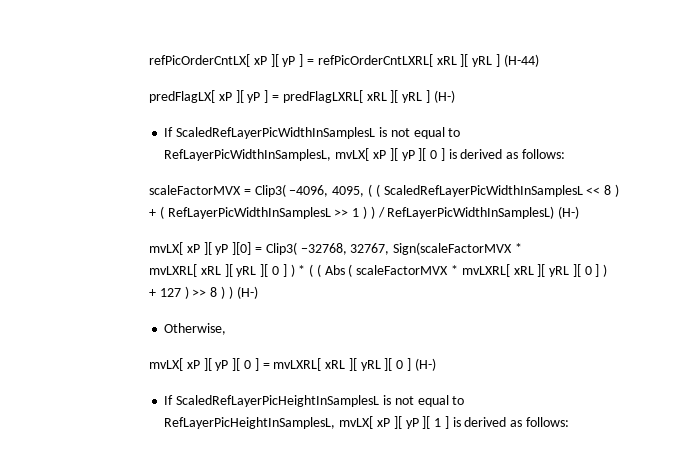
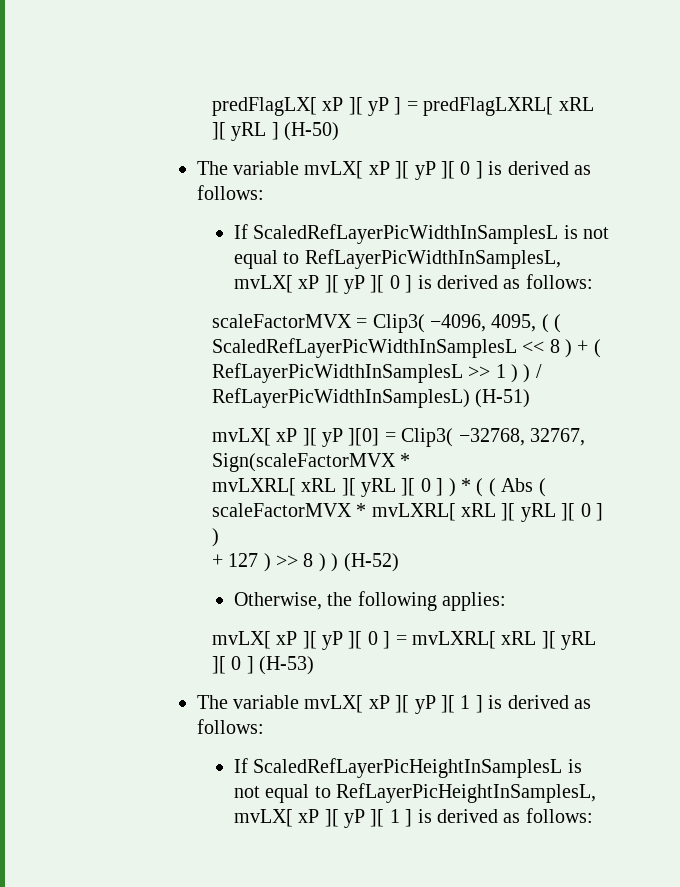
- refPicOrderCntLX[ xP ][ yP ] = refPicOrderCntLXRL[ xRL ][ yRL ] (H-44)
- predFlagLX[ xP ][ yP ] = predFlagLXRL[ xRL ][ yRL ] (H-)
+ predFlagLX[ xP ][ yP ] = predFlagLXRL[ xRL ][ yRL ] (H-50)
+ The variable mvLX[ xP ][ yP ][ 0 ] is derived as follows:
- scaleFactorMVX = Clip3( −4096, 4095, ( ( ScaledRefLayerPicWidthInSamplesL << 8 ) + ( RefLayerPicWidthInSamplesL >> 1 ) ) / RefLayerPicWidthInSamplesL) (H-)
+ scaleFactorMVX = Clip3( −4096, 4095, ( ( ScaledRefLayerPicWidthInSamplesL << 8 ) + ( RefLayerPicWidthInSamplesL >> 1 ) ) / RefLayerPicWidthInSamplesL) (H-51)
- + 127 ) >> 8 ) ) (H-)
+ + 127 ) >> 8 ) ) (H-52)
- Otherwise,
+ Otherwise, the following applies:
- mvLX[ xP ][ yP ][ 0 ] = mvLXRL[ xRL ][ yRL ][ 0 ] (H-)
+ mvLX[ xP ][ yP ][ 0 ] = mvLXRL[ xRL ][ yRL ][ 0 ] (H-53)
+ The variable mvLX[ xP ][ yP ][ 1 ] is derived as follows:

